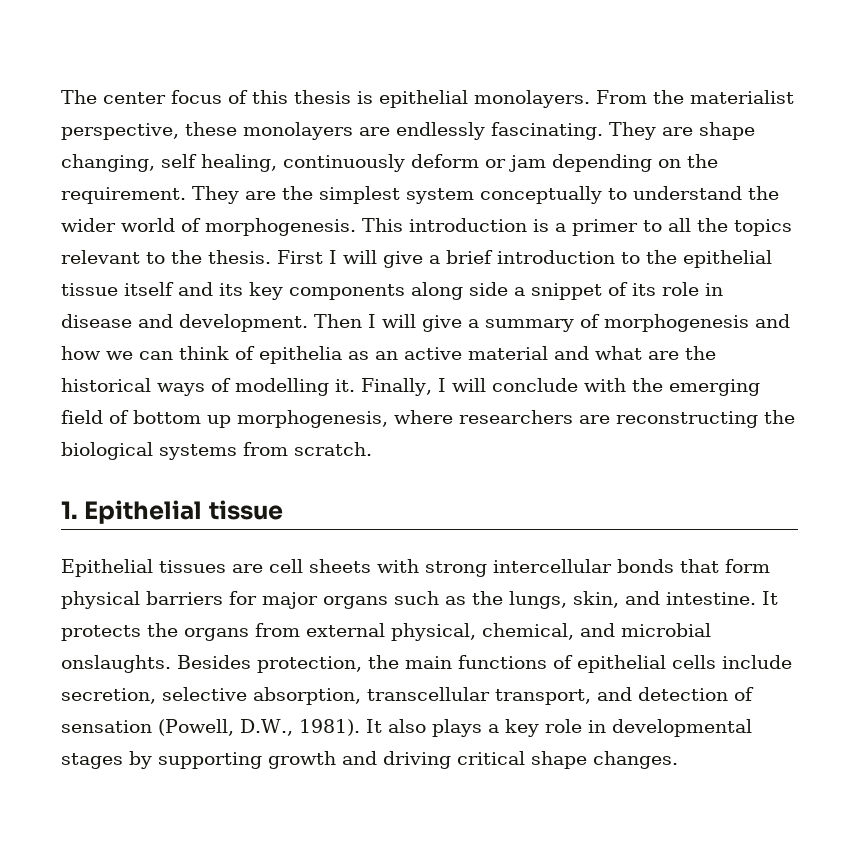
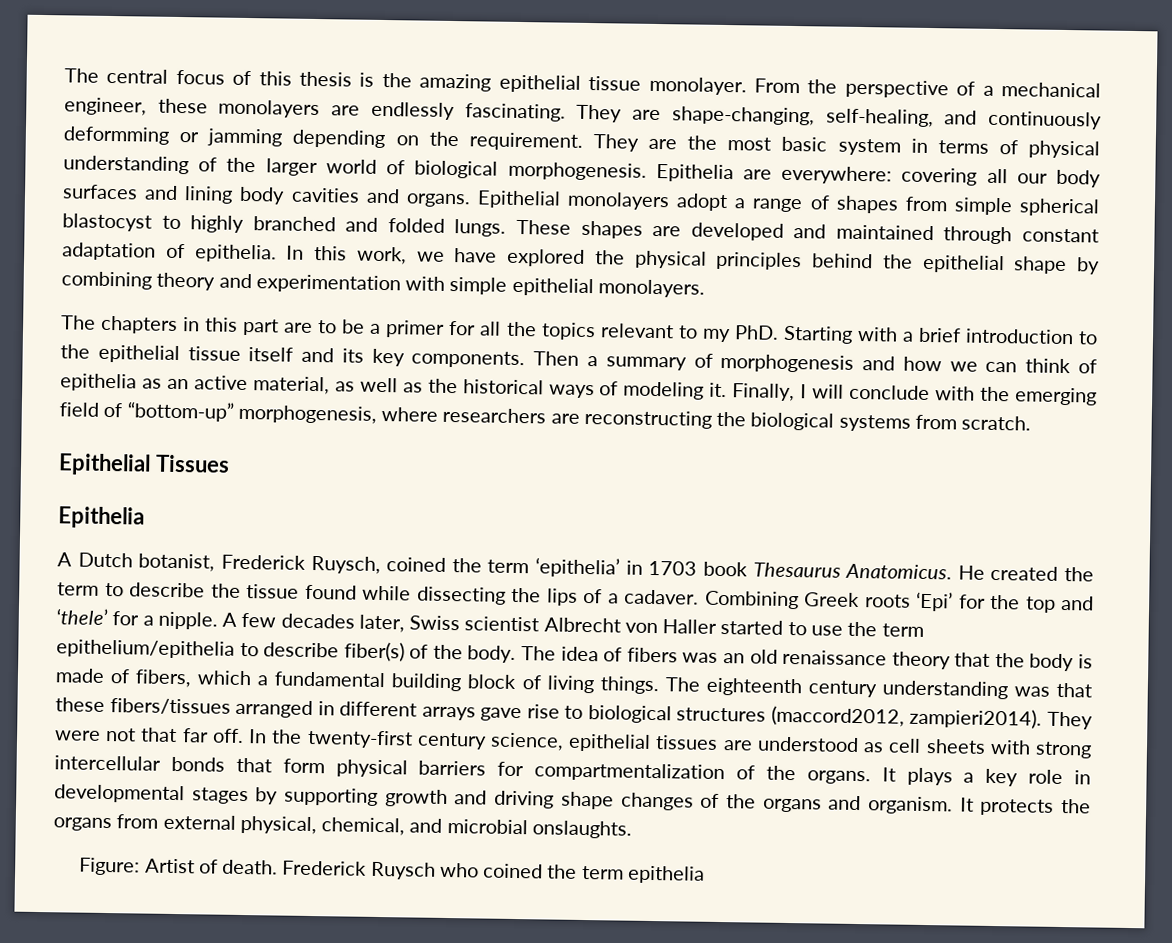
- The center focus of this thesis is epithelial monolayers. From the materialist perspective, these monolayers are endlessly fascinating.
+ The central focus of this thesis is the amazing epithelial tissue monolayer. From the perspective of a mechanical engineer, these monolayers are endlessly fascinating.
- They are shape changing, self healing, continuously deform or jam depending on the requirement.
+ They are shape-changing, self-healing, and continuously deformming or jamming depending on the requirement.
- They are the simplest system conceptually to understand the wider world of morphogenesis. This introduction is a primer to all the topics relevant to the thesis. First I will give a brief introduction to the epithelial tissue itself and its key components along side a snippet of its role in disease and development. Then I will give a summary of morphogenesis and how we can think of epithelia as an active material and what are the historical ways of modelling it.
+ They are the most basic system in terms of physical understanding of the larger world of biological morphogenesis. Epithelia are everywhere: covering all our body surfaces and lining body cavities and organs. Epithelial monolayers adopt a range of shapes from simple spherical blastocyst to highly branched and folded lungs. These shapes are developed and maintained through constant adaptation of epithelia. In this work, we have explored the physical principles behind the epithelial shape by combining theory and experimentation with simple epithelial monolayers.
+ The chapters in this part are to be a primer for all the topics relevant to my PhD. Starting with a brief introduction to the epithelial tissue itself and its key components. Then a summary of morphogenesis and how we can think of epithelia as an active material, as well as the historical ways of modeling it.
- Finally, I will conclude with the emerging field of bottom up morphogenesis, where researchers are reconstructing the biological systems from scratch.
+ Finally, I will conclude with the emerging field of “bottom-up” morphogenesis, where researchers are reconstructing the biological systems from scratch.
- 1. Epithelial tissue
- Epithelial tissues are cell sheets with strong intercellular bonds that form physical barriers for major organs such as the lungs, skin, and intestine. It protects the organs from external physical, chemical, and microbial onslaughts. Besides protection, the main functions of epithelial cells include secretion, selective absorption, transcellular transport, and detection of sensation (Powell, D.W., 1981). It also plays a key role in developmental stages by supporting growth and driving critical shape changes.
+ Epithelial Tissues
+ Epithelia
+ A Dutch botanist, Frederick Ruysch, coined the term ‘epithelia’ in 1703 book Thesaurus Anatomicus. He created the term to describe the tissue found while dissecting the lips of a cadaver. Combining Greek roots ‘Epi’ for the top and ‘thele’ for a nipple. A few decades later, Swiss scientist Albrecht von Haller started to use the term epithelium/epithelia to describe fiber(s) of the body. The idea of fibers was an old renaissance theory that the body is made of fibers, which a fundamental building block of living things. The eighteenth century understanding was that these fibers/tissues arranged in different arrays gave rise to biological structures (maccord2012, zampieri2014). They were not that far off. In the twenty-first century science, epithelial tissues are understood as cell sheets with strong intercellular bonds that form physical barriers for compartmentalization of the organs. It plays a key role in developmental stages by supporting growth and driving shape changes of the organs and organism. It protects the organs from external physical, chemical, and microbial onslaughts.
+ Figure: Artist of death. Frederick Ruysch who coined the term epithelia

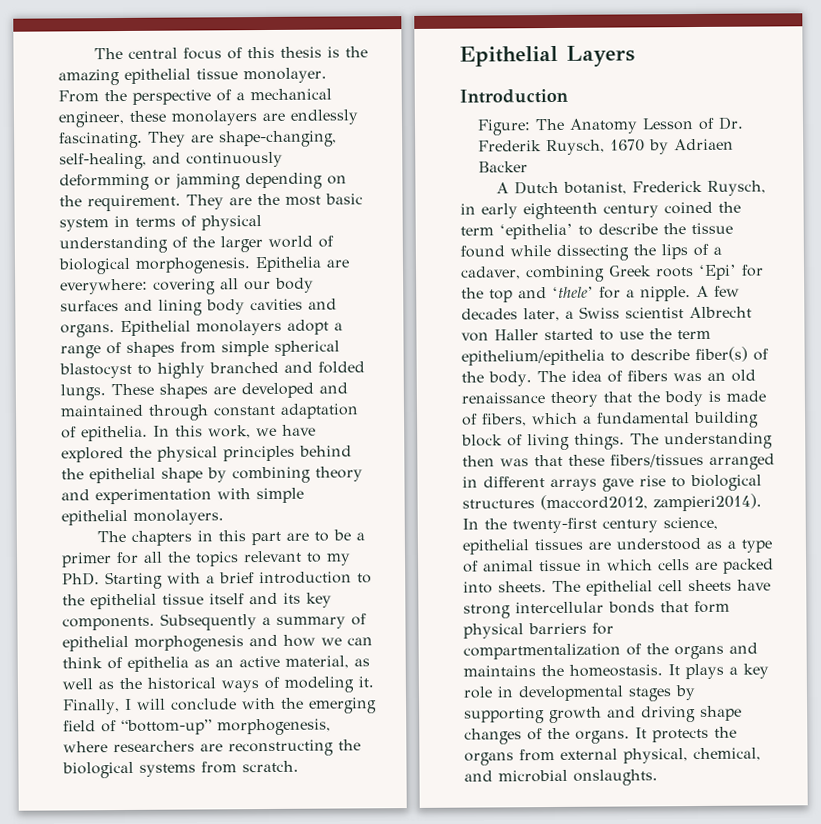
- Then a summary of morphogenesis and how we can think of epithelia as an active material, as well as the historical ways of modeling it.
+ Subsequently a summary of epithelial morphogenesis and how we can think of epithelia as an active material, as well as the historical ways of modeling it.
- Epithelial Tissues
- Epithelia
+ Epithelial Layers
+ Introduction
+ Figure: The Anatomy Lesson of Dr. Frederik Ruysch, 1670 by Adriaen Backer
- A Dutch botanist, Frederick Ruysch, coined the term ‘epithelia’ in 1703 book Thesaurus Anatomicus. He created the term to describe the tissue found while dissecting the lips of a cadaver. Combining Greek roots ‘Epi’ for the top and ‘thele’ for a nipple.
+ A Dutch botanist, Frederick Ruysch, in early eighteenth century coined the term ‘epithelia’ to describe the tissue found while dissecting the lips of a cadaver, combining Greek roots ‘Epi’ for the top and ‘thele’ for a nipple.
- A few decades later, Swiss scientist Albrecht von Haller started to use the term epithelium/epithelia to describe fiber(s) of the body.
+ A few decades later, a Swiss scientist Albrecht von Haller started to use the term epithelium/epithelia to describe fiber(s) of the body.
- The eighteenth century understanding was that these fibers/tissues arranged in different arrays gave rise to biological structures (maccord2012, zampieri2014).
+ The understanding then was that these fibers/tissues arranged in different arrays gave rise to biological structures (maccord2012, zampieri2014).
- They were not that far off.
- In the twenty-first century science, epithelial tissues are understood as cell sheets with strong intercellular bonds that form physical barriers for compartmentalization of the organs.
+ In the twenty-first century science, epithelial tissues are understood as a type of animal tissue in which cells are packed into sheets. The epithelial cell sheets have strong intercellular bonds that form physical barriers for compartmentalization of the organs and maintains the homeostasis.
- It plays a key role in developmental stages by supporting growth and driving shape changes of the organs and organism.
+ It plays a key role in developmental stages by supporting growth and driving shape changes of the organs.
- Figure: Artist of death. Frederick Ruysch who coined the term epithelia

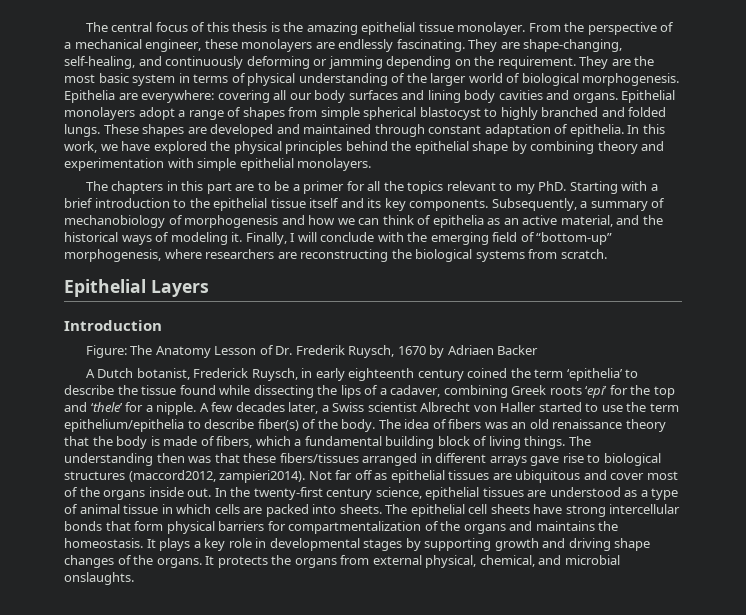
- They are shape-changing, self-healing, and continuously deformming or jamming depending on the requirement.
+ They are shape-changing, self-healing, and continuously deforming or jamming depending on the requirement.
- Subsequently a summary of epithelial morphogenesis and how we can think of epithelia as an active material, as well as the historical ways of modeling it.
+ Subsequently, a summary of mechanobiology of morphogenesis and how we can think of epithelia as an active material, and the historical ways of modeling it.
- A Dutch botanist, Frederick Ruysch, in early eighteenth century coined the term ‘epithelia’ to describe the tissue found while dissecting the lips of a cadaver, combining Greek roots ‘Epi’ for the top and ‘thele’ for a nipple.
+ A Dutch botanist, Frederick Ruysch, in early eighteenth century coined the term ‘epithelia’ to describe the tissue found while dissecting the lips of a cadaver, combining Greek roots ‘epi’ for the top and ‘thele’ for a nipple.
+ Not far off as epithelial tissues are ubiquitous and cover most of the organs inside out.

